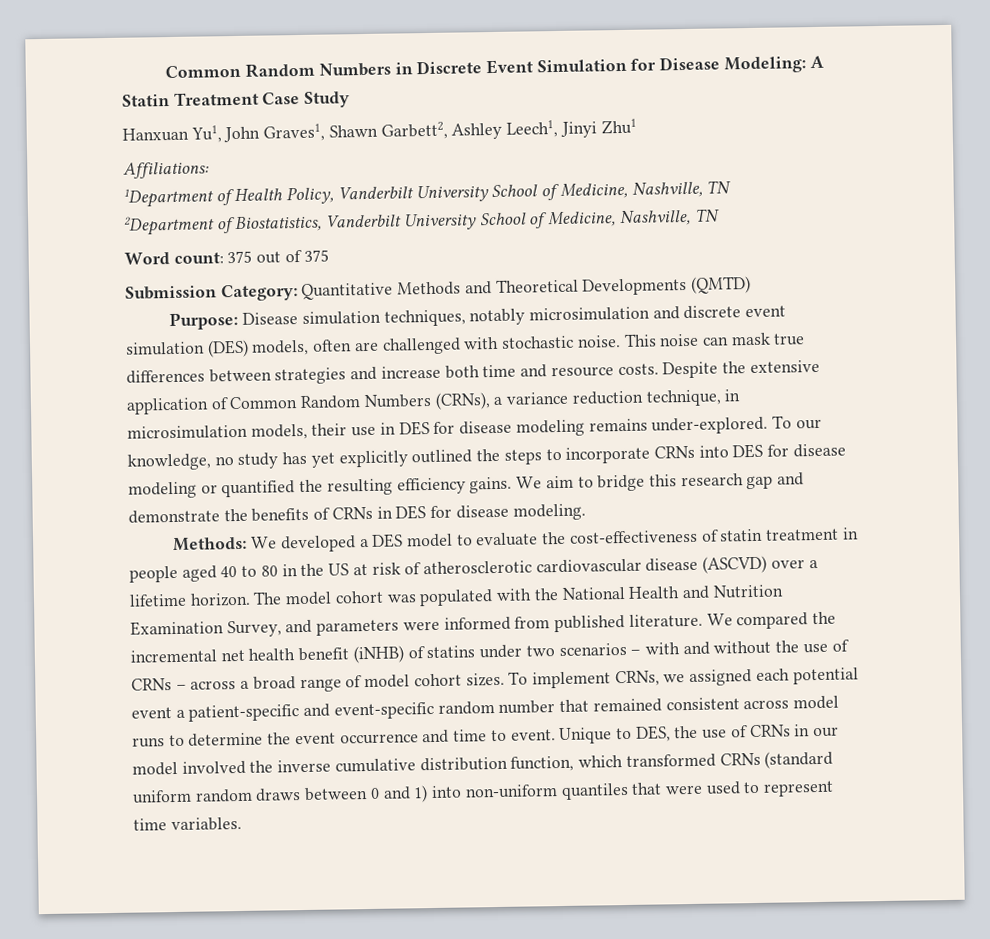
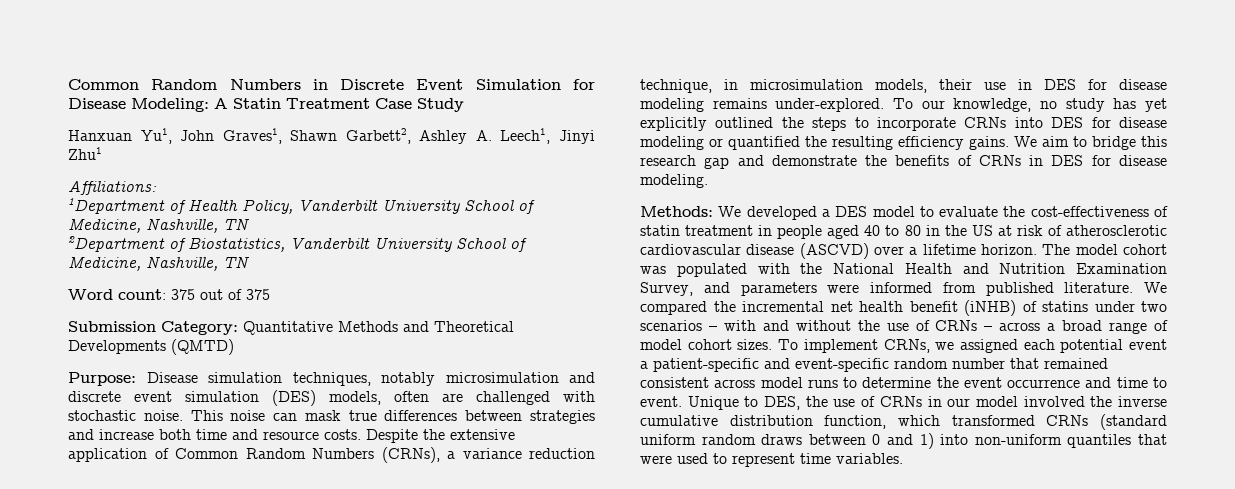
- Hanxuan Yu1, John Graves1, Shawn Garbett2, Ashley Leech1, Jinyi Zhu1
+ Hanxuan Yu1, John Graves1, Shawn Garbett2, Ashley A. Leech1, Jinyi Zhu1

